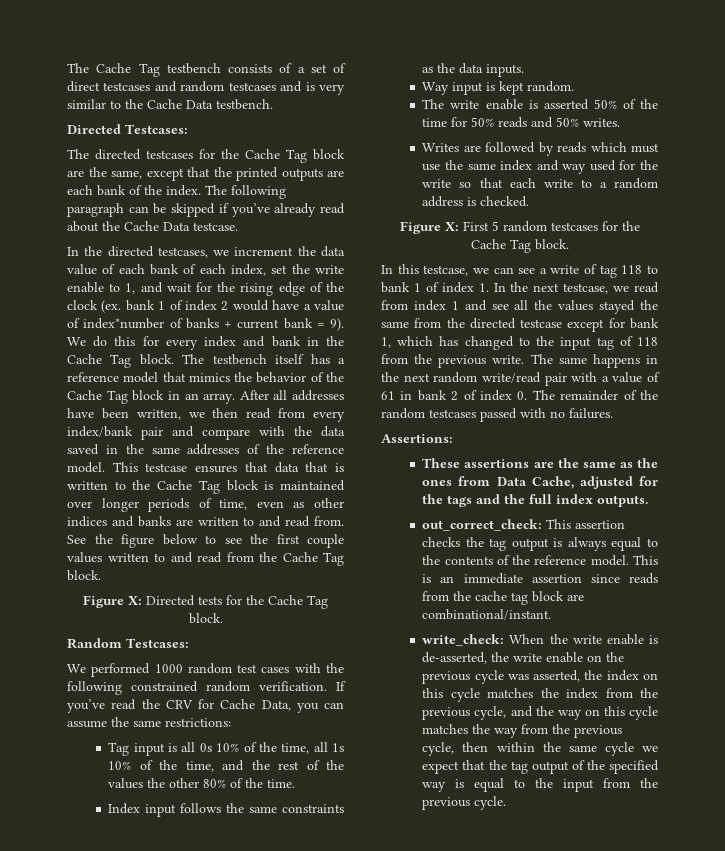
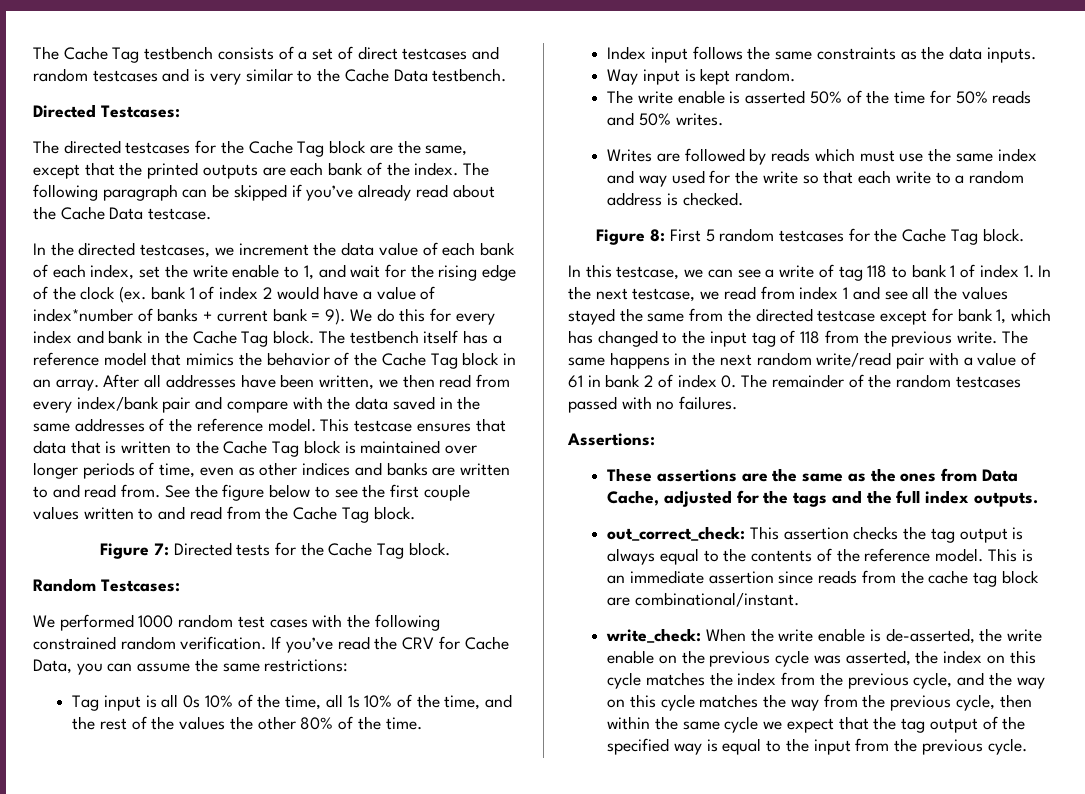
- Figure X: Directed tests for the Cache Tag block.
+ Figure 7: Directed tests for the Cache Tag block.
- Figure X: First 5 random testcases for the Cache Tag block.
+ Figure 8: First 5 random testcases for the Cache Tag block.

